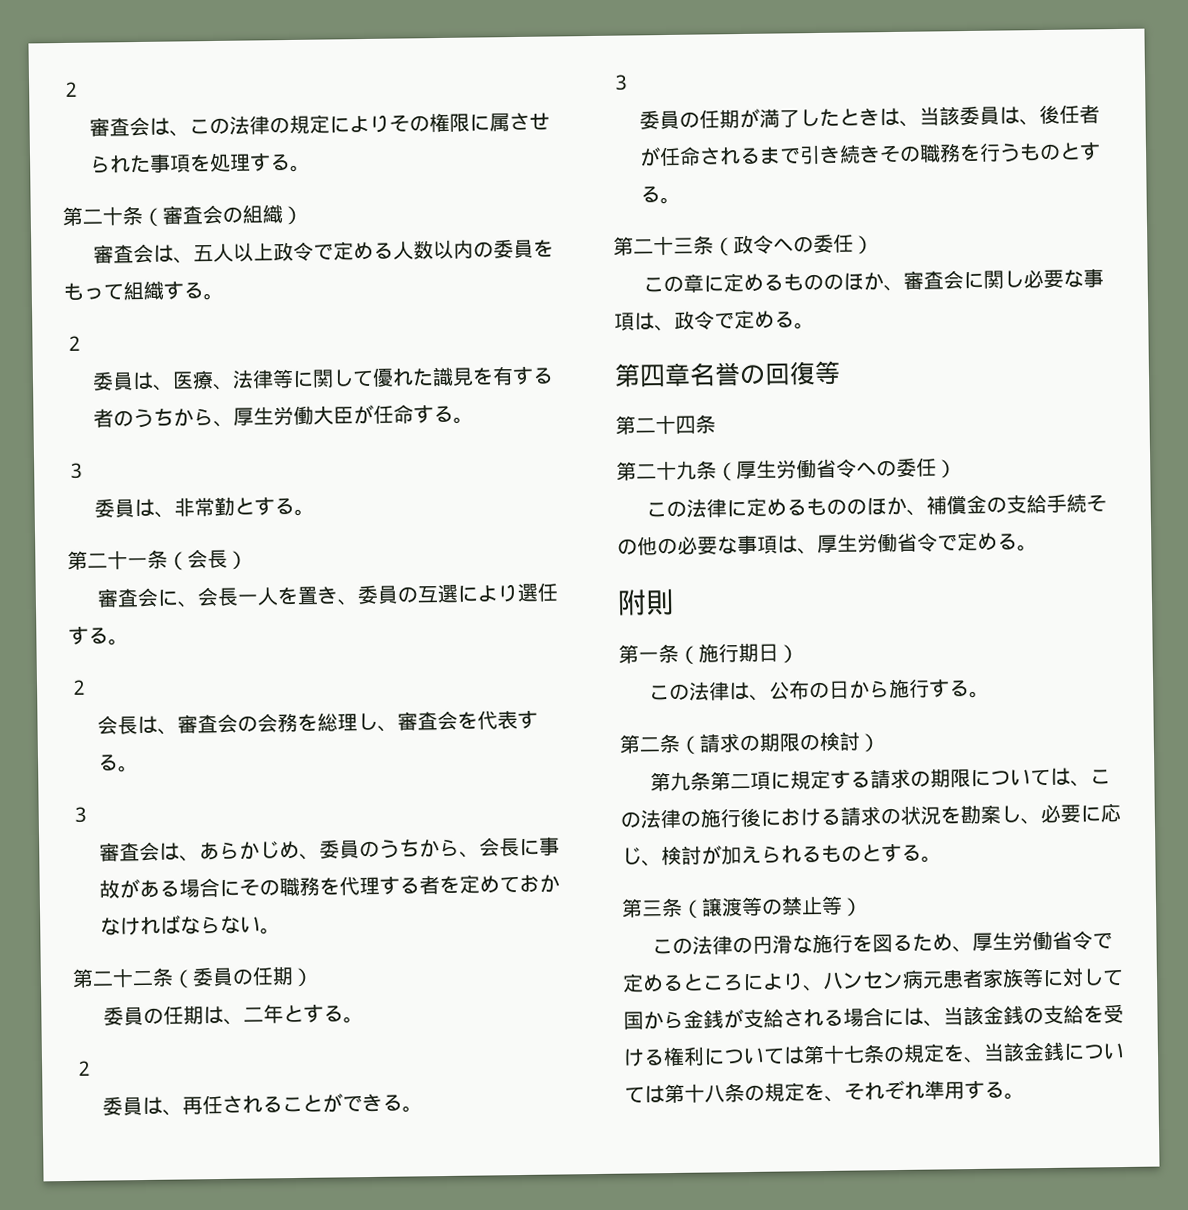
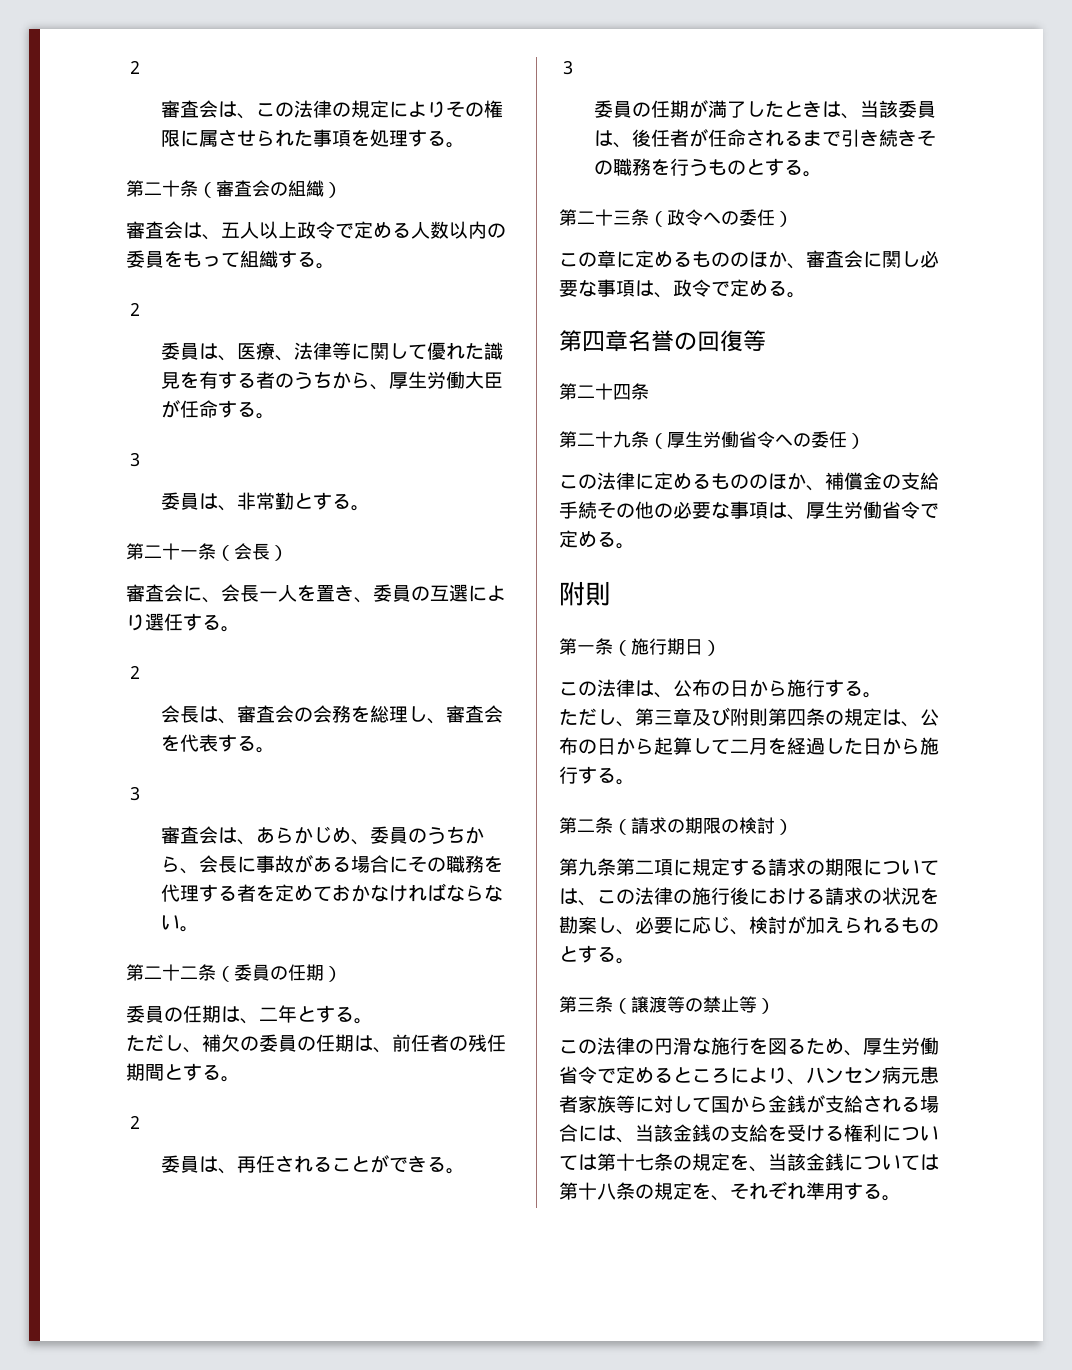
+ ただし、補欠の委員の任期は、前任者の残任期間とする。
+ ただし、第三章及び附則第四条の規定は、公布の日から起算して二月を経過した日から施行する。

